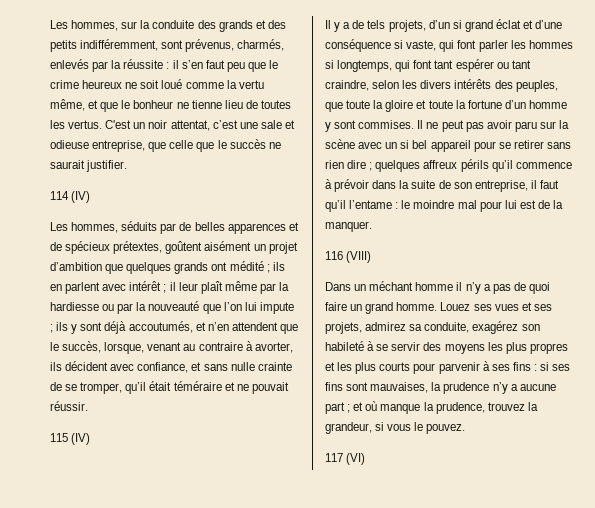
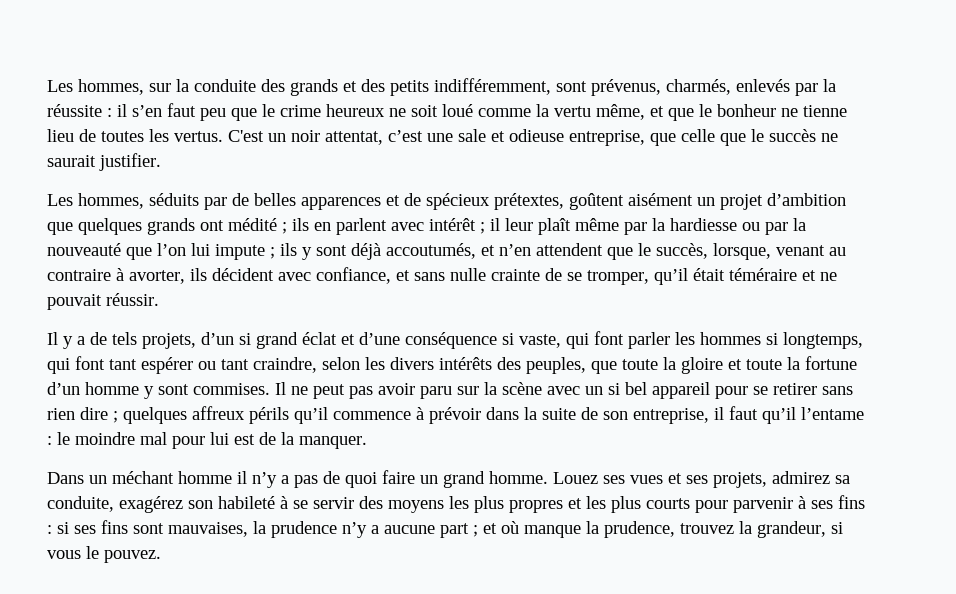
- 114 (IV)
- 115 (IV)
- 116 (VIII)
- 117 (VI)

